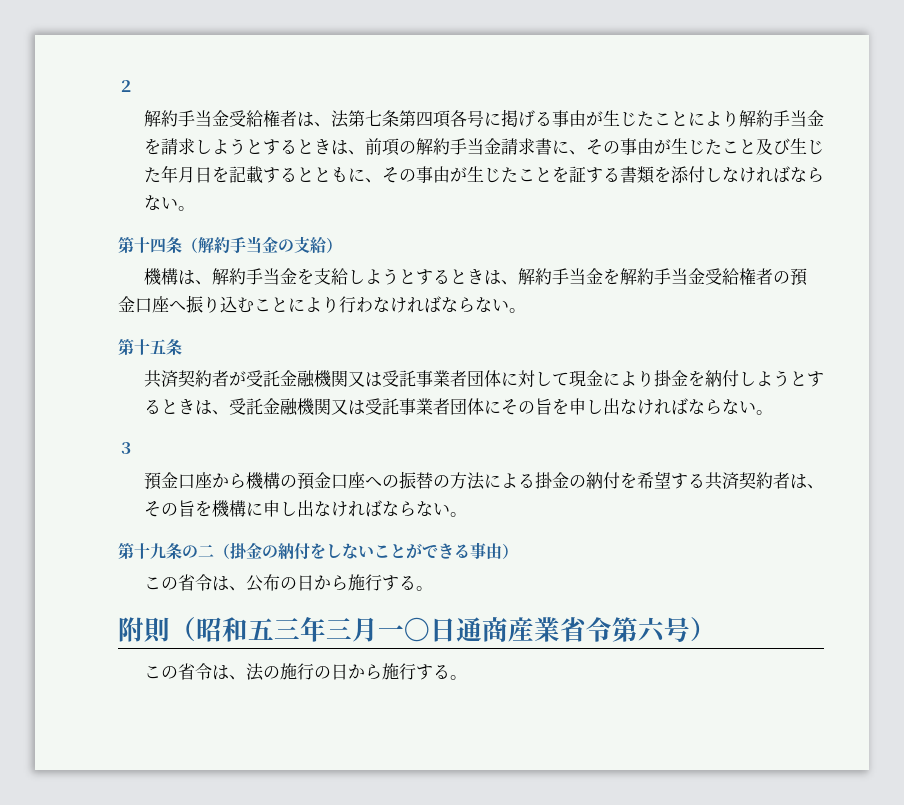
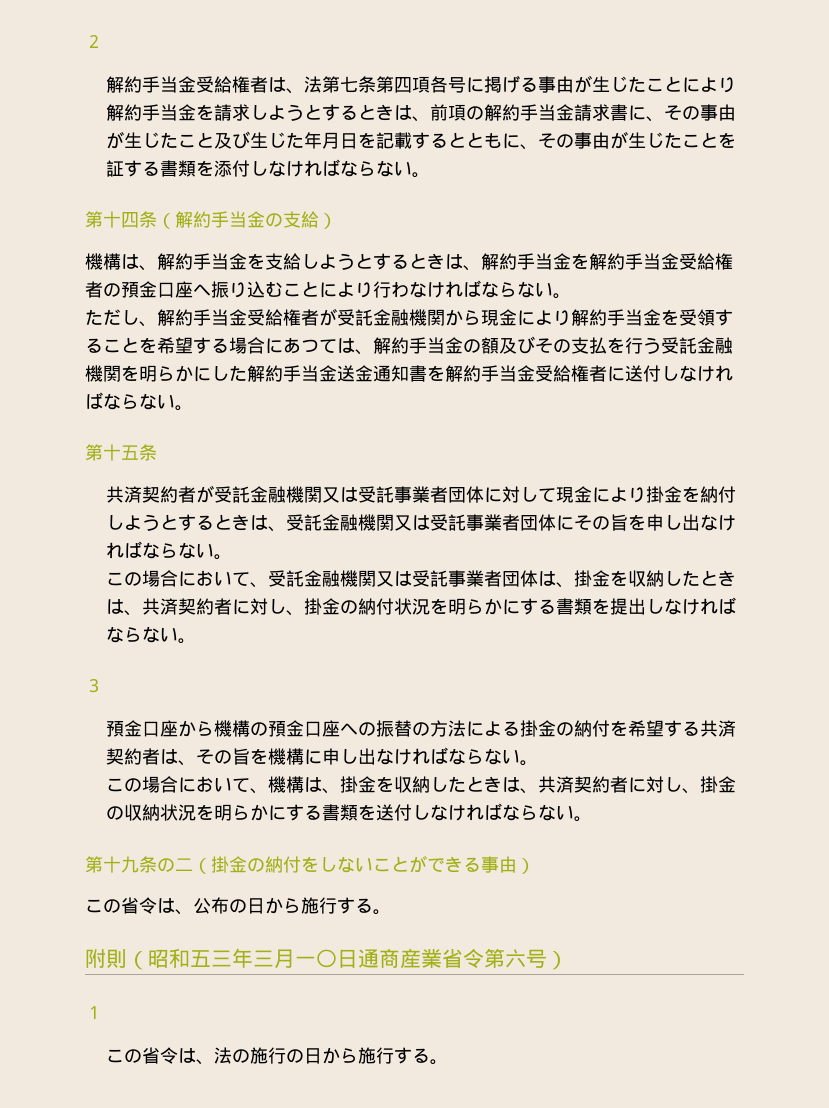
+ ただし、解約手当金受給権者が受託金融機関から現金により解約手当金を受領することを希望する場合にあつては、解約手当金の額及びその支払を行う受託金融機関を明らかにした解約手当金送金通知書を解約手当金受給権者に送付しなければならない。
+ この場合において、受託金融機関又は受託事業者団体は、掛金を収納したときは、共済契約者に対し、掛金の納付状況を明らかにする書類を提出しなければならない。
+ この場合において、機構は、掛金を収納したときは、共済契約者に対し、掛金の収納状況を明らかにする書類を送付しなければならない。
+ １

